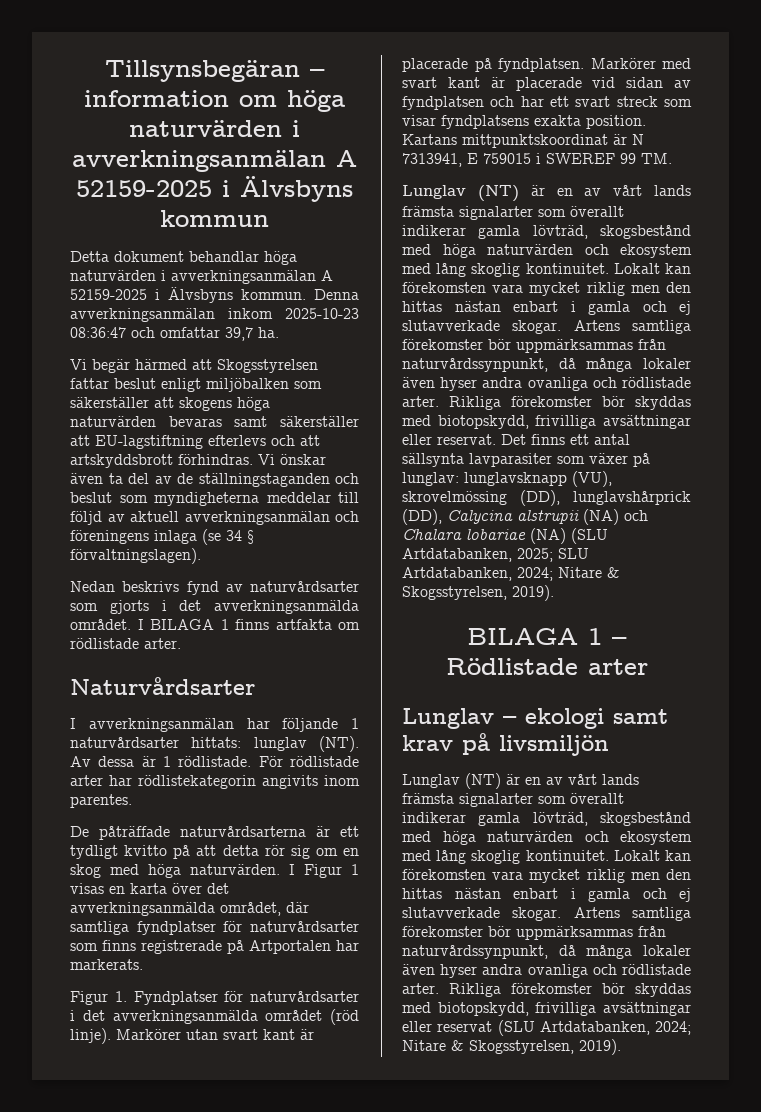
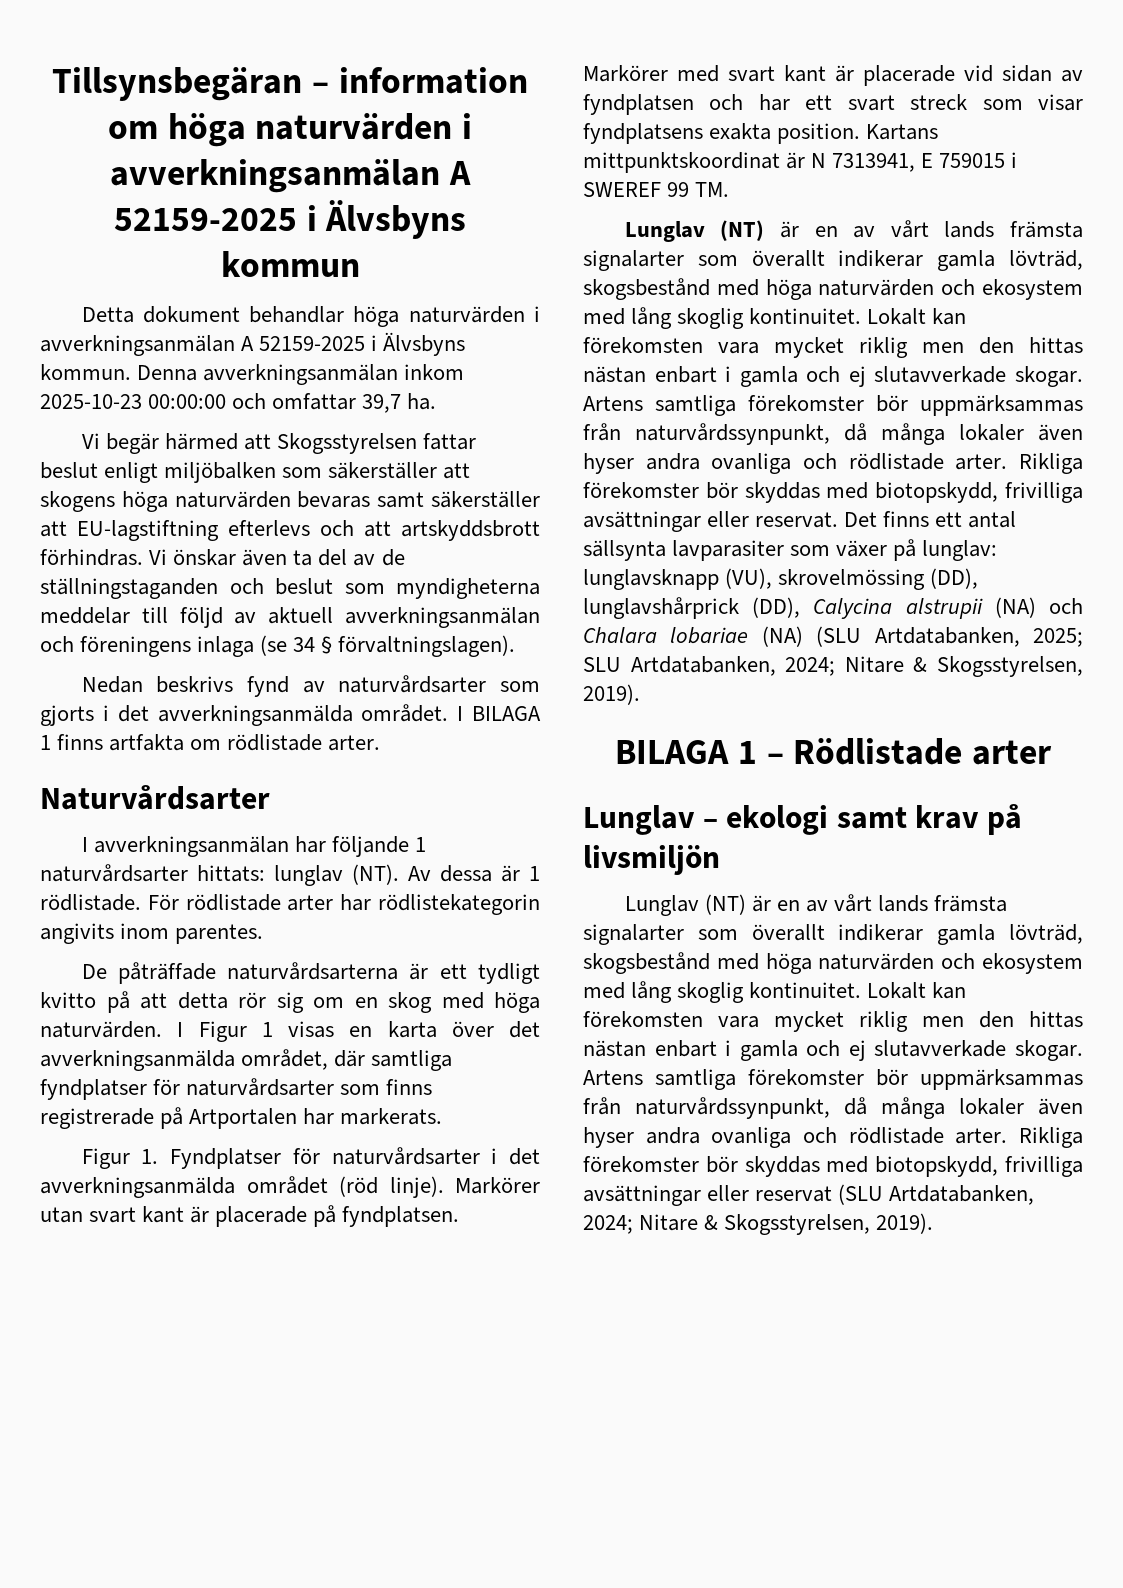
- Denna avverkningsanmälan inkom 2025-10-23 08:36:47 och omfattar 39,7 ha.
+ Denna avverkningsanmälan inkom 2025-10-23 00:00:00 och omfattar 39,7 ha.

